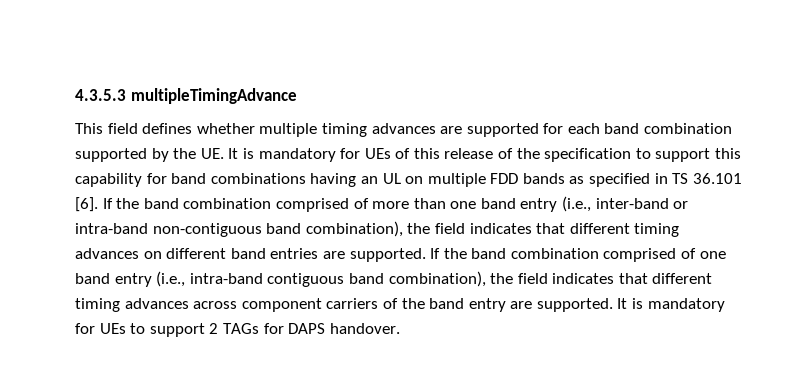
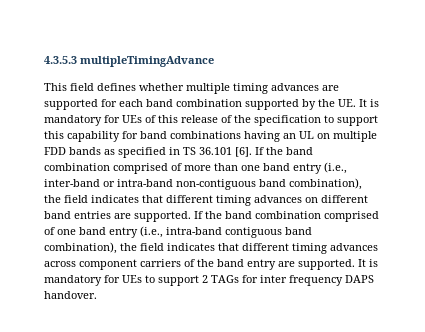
- It is mandatory for UEs to support 2 TAGs for DAPS handover.
+ It is mandatory for UEs to support 2 TAGs for inter frequency DAPS handover.

